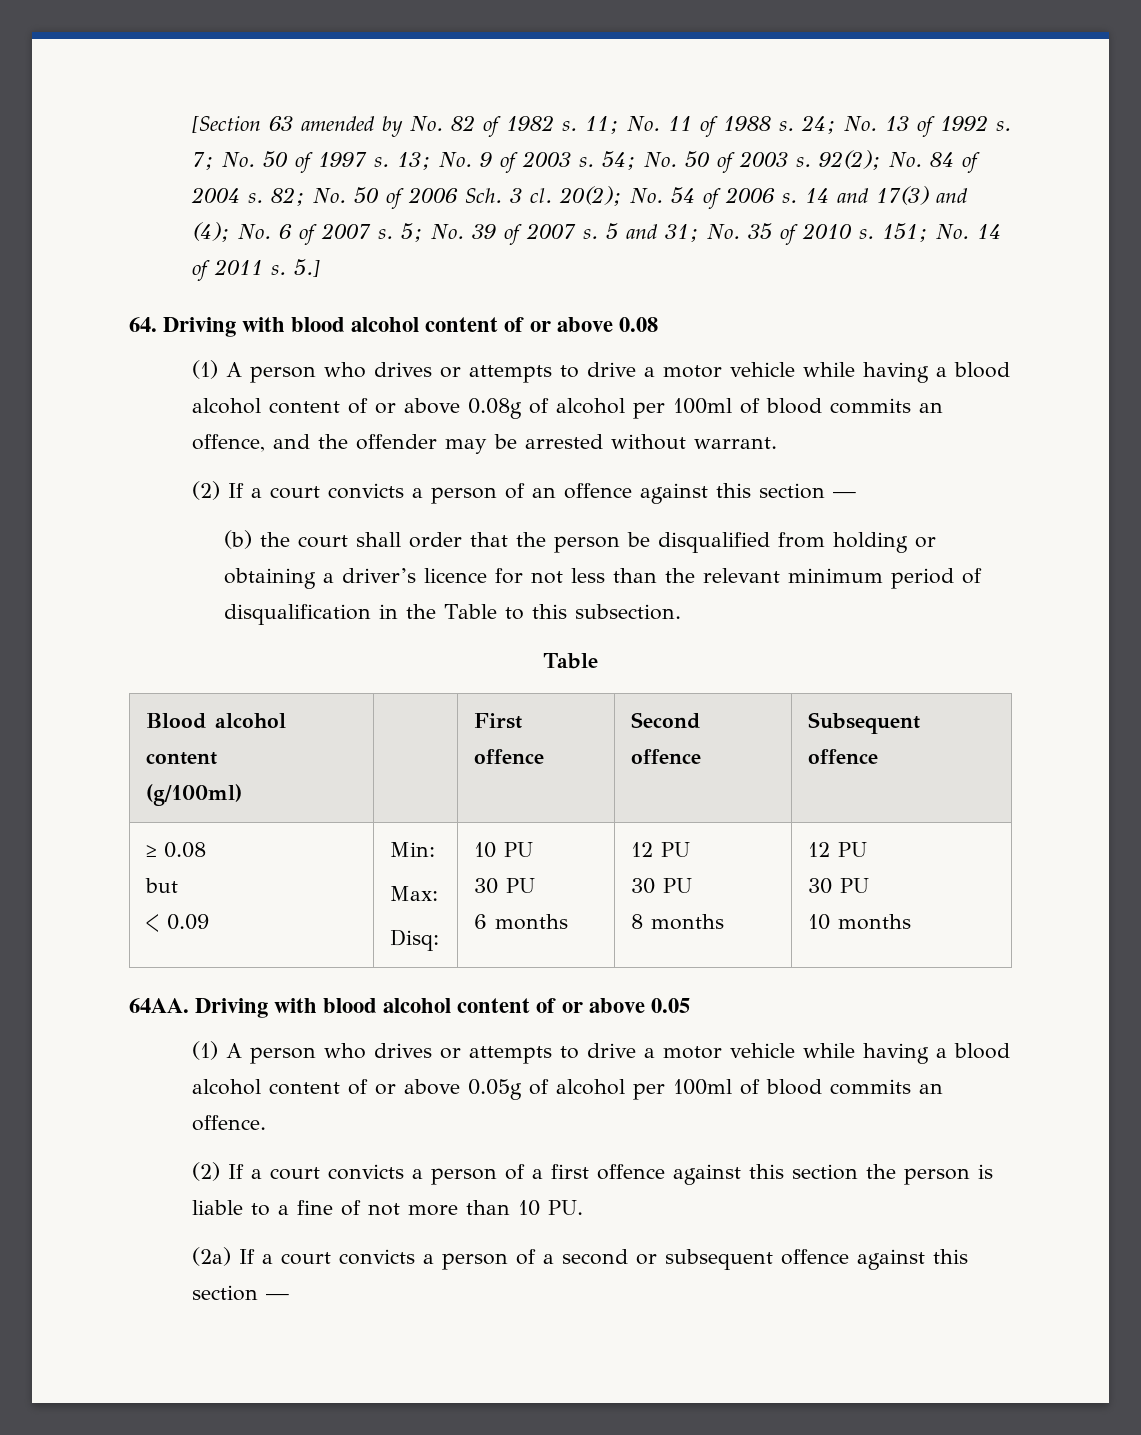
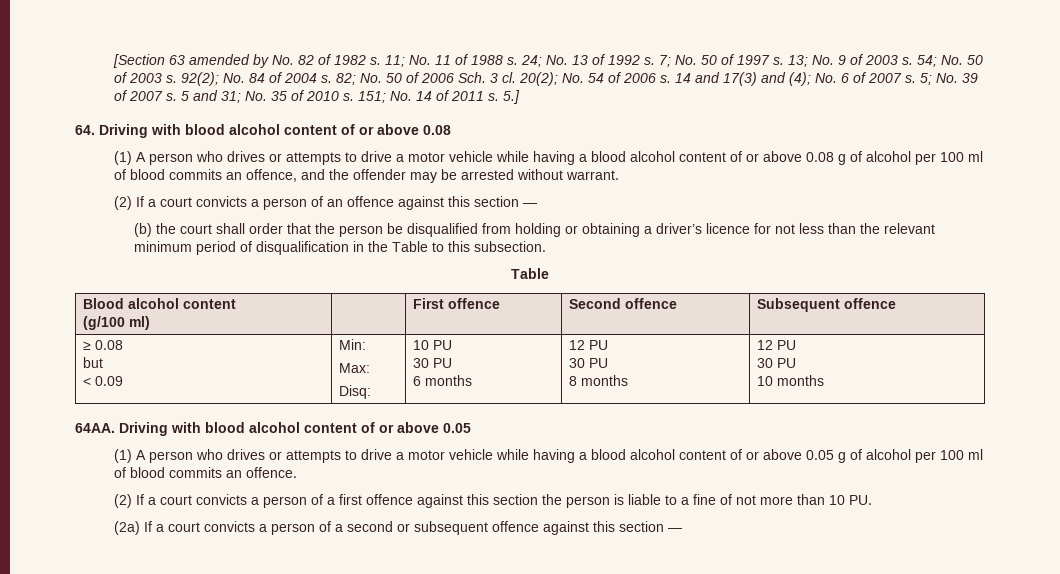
- (1) A person who drives or attempts to drive a motor vehicle while having a blood alcohol content of or above 0.08g of alcohol per 100ml of blood commits an offence, and the offender may be arrested without warrant.
+ (1) A person who drives or attempts to drive a motor vehicle while having a blood alcohol content of or above 0.08 g of alcohol per 100 ml of blood commits an offence, and the offender may be arrested without warrant.
  Blood alcohol content
- (g/100ml) | | First offence | Second offence | Subsequent offence
+ (g/100 ml) | | First offence | Second offence | Subsequent offence
- (1) A person who drives or attempts to drive a motor vehicle while having a blood alcohol content of or above 0.05g of alcohol per 100ml of blood commits an offence.
+ (1) A person who drives or attempts to drive a motor vehicle while having a blood alcohol content of or above 0.05 g of alcohol per 100 ml of blood commits an offence.

